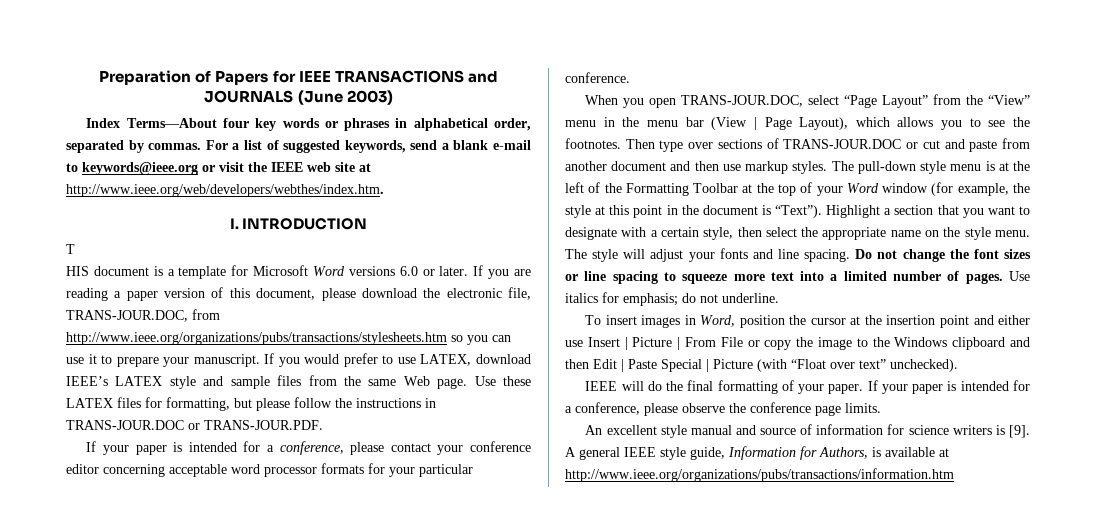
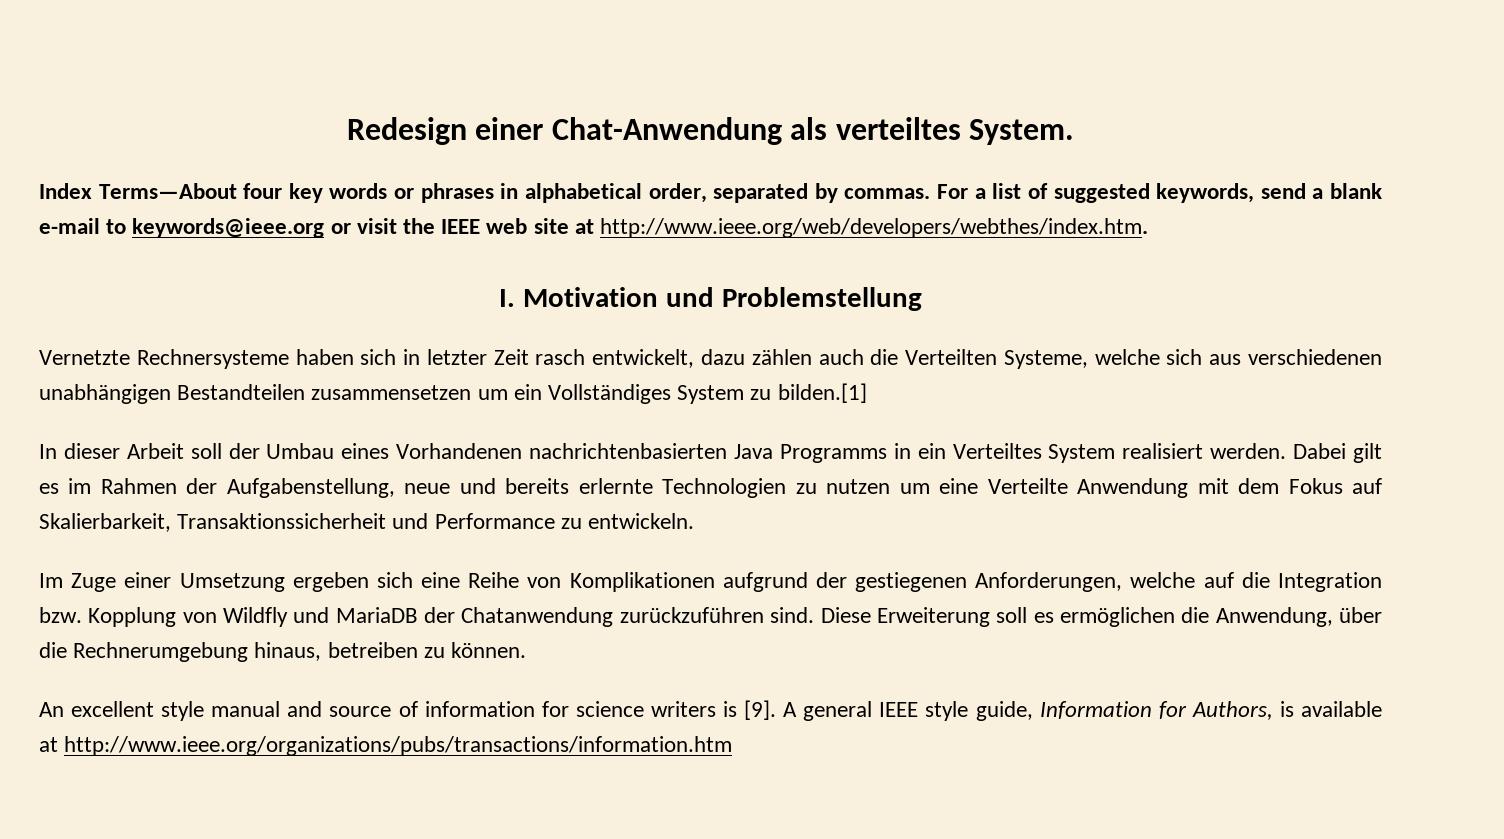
- Preparation of Papers for IEEE TRANSACTIONS and JOURNALS (June 2003)
+ Redesign einer Chat-Anwendung als verteiltes System.
- I. INTRODUCTION
- T
- HIS document is a template for Microsoft Word versions 6.0 or later. If you are reading a paper version of this document, please download the electronic file, TRANS-JOUR.DOC, from http://www.ieee.org/organizations/pubs/transactions/stylesheets.htm so you can use it to prepare your manuscript. If you would prefer to use LATEX, download IEEE’s LATEX style and sample files from the same Web page. Use these LATEX files for formatting, but please follow the instructions in TRANS-JOUR.DOC or TRANS-JOUR.PDF.
- If your paper is intended for a conference, please contact your conference editor concerning acceptable word processor formats for your particular conference.
- When you open TRANS-JOUR.DOC, select “Page Layout” from the “View” menu in the menu bar (View | Page Layout), which allows you to see the footnotes. Then type over sections of TRANS-JOUR.DOC or cut and paste from another document and then use markup styles. The pull-down style menu is at the left of the Formatting Toolbar at the top of your Word window (for example, the style at this point in the document is “Text”). Highlight a section that you want to designate with a certain style, then select the appropriate name on the style menu. The style will adjust your fonts and line spacing. Do not change the font sizes or line spacing to squeeze more text into a limited number of pages. Use italics for emphasis; do not underline.
- To insert images in Word, position the cursor at the insertion point and either use Insert | Picture | From File or copy the image to the Windows clipboard and then Edit | Paste Special | Picture (with “Float over text” unchecked).
- IEEE will do the final formatting of your paper. If your paper is intended for a conference, please observe the conference page limits.
+ I. Motivation und Problemstellung
+ Vernetzte Rechnersysteme haben sich in letzter Zeit rasch entwickelt, dazu zählen auch die Verteilten Systeme, welche sich aus verschiedenen unabhängigen Bestandteilen zusammensetzen um ein Vollständiges System zu bilden.[1]
+ In dieser Arbeit soll der Umbau eines Vorhandenen nachrichtenbasierten Java Programms in ein Verteiltes System realisiert werden. Dabei gilt es im Rahmen der Aufgabenstellung, neue und bereits erlernte Technologien zu nutzen um eine Verteilte Anwendung mit dem Fokus auf Skalierbarkeit, Transaktionssicherheit und Performance zu entwickeln.
+ Im Zuge einer Umsetzung ergeben sich eine Reihe von Komplikationen aufgrund der gestiegenen Anforderungen, welche auf die Integration bzw. Kopplung von Wildfly und MariaDB der Chatanwendung zurückzuführen sind. Diese Erweiterung soll es ermöglichen die Anwendung, über die Rechnerumgebung hinaus, betreiben zu können.

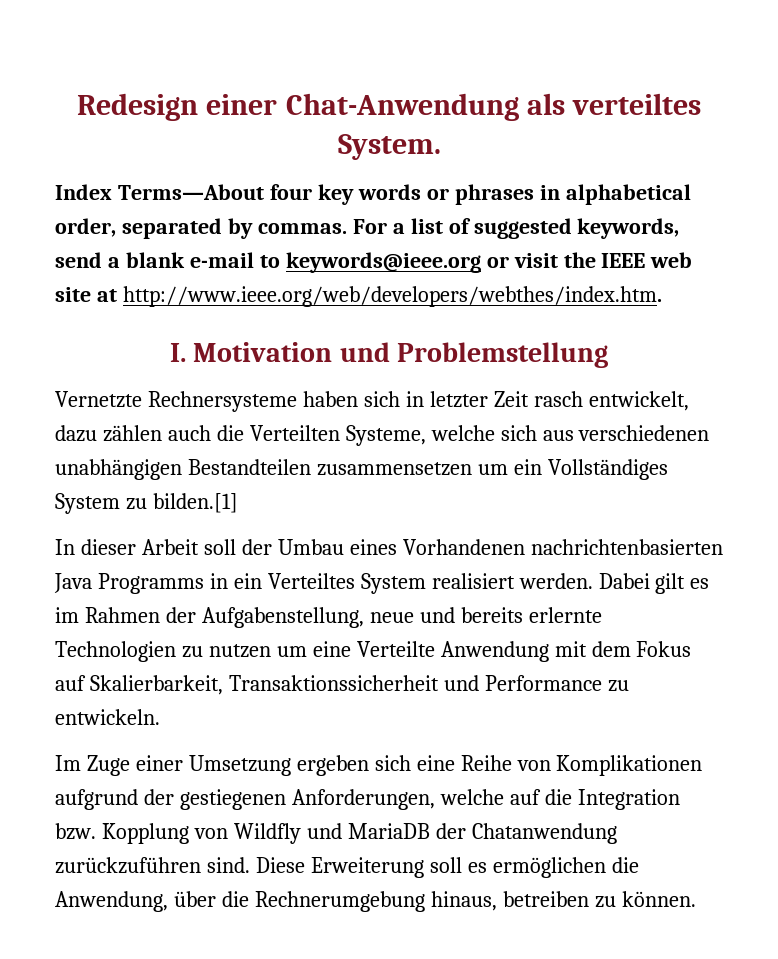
- An excellent style manual and source of information for science writers is [9]. A general IEEE style guide, Information for Authors, is available at http://www.ieee.org/organizations/pubs/transactions/information.htm

